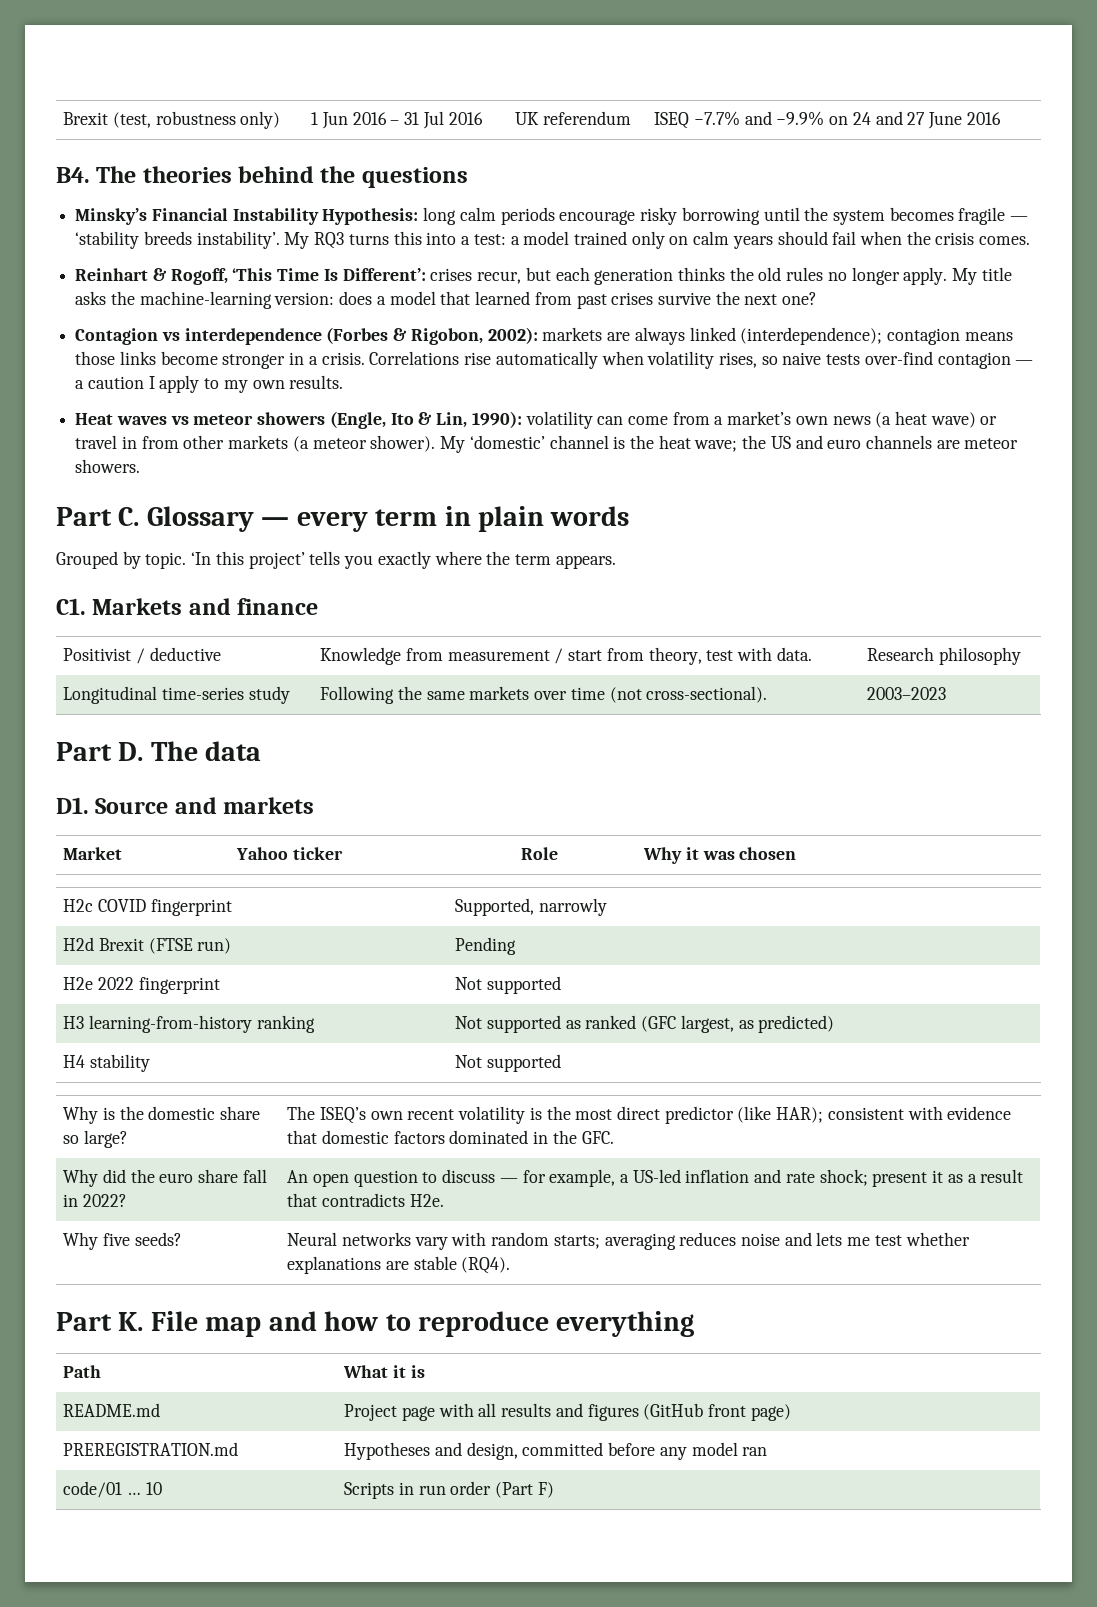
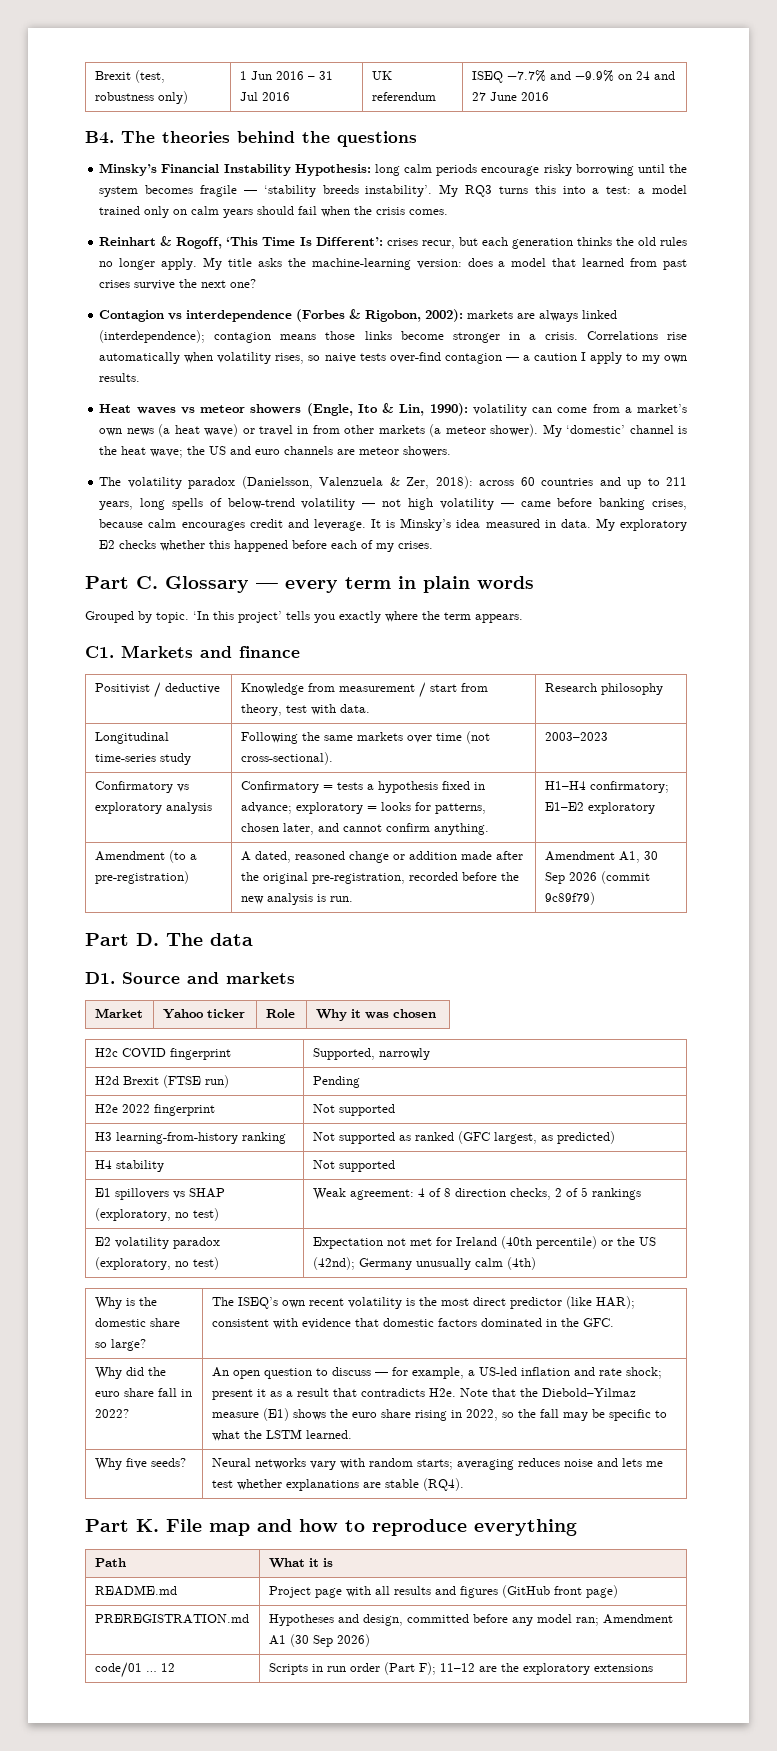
+ The volatility paradox (Danielsson, Valenzuela & Zer, 2018): across 60 countries and up to 211 years, long spells of below-trend volatility — not high volatility — came before banking crises, because calm encourages credit and leverage. It is Minsky’s idea measured in data. My exploratory E2 checks whether this happened before each of my crises.
+ Confirmatory vs exploratory analysis | Confirmatory = tests a hypothesis fixed in advance; exploratory = looks for patterns, chosen later, and cannot confirm anything. | H1–H4 confirmatory; E1–E2 exploratory
+ Amendment (to a pre-registration) | A dated, reasoned change or addition made after the original pre-registration, recorded before the new analysis is run. | Amendment A1, 30 Sep 2026 (commit 9c89f79)
+ E1 spillovers vs SHAP (exploratory, no test) | Weak agreement: 4 of 8 direction checks, 2 of 5 rankings
+ E2 volatility paradox (exploratory, no test) | Expectation not met for Ireland (40th percentile) or the US (42nd); Germany unusually calm (4th)
- An open question to discuss — for example, a US-led inflation and rate shock; present it as a result that contradicts H2e.
+ An open question to discuss — for example, a US-led inflation and rate shock; present it as a result that contradicts H2e. Note that the Diebold–Yilmaz measure (E1) shows the euro share rising in 2022, so the fall may be specific to what the LSTM learned.
- PREREGISTRATION.md | Hypotheses and design, committed before any model ran
+ PREREGISTRATION.md | Hypotheses and design, committed before any model ran; Amendment A1 (30 Sep 2026)
- code/01 … 10 | Scripts in run order (Part F)
+ code/01 … 12 | Scripts in run order (Part F); 11–12 are the exploratory extensions

